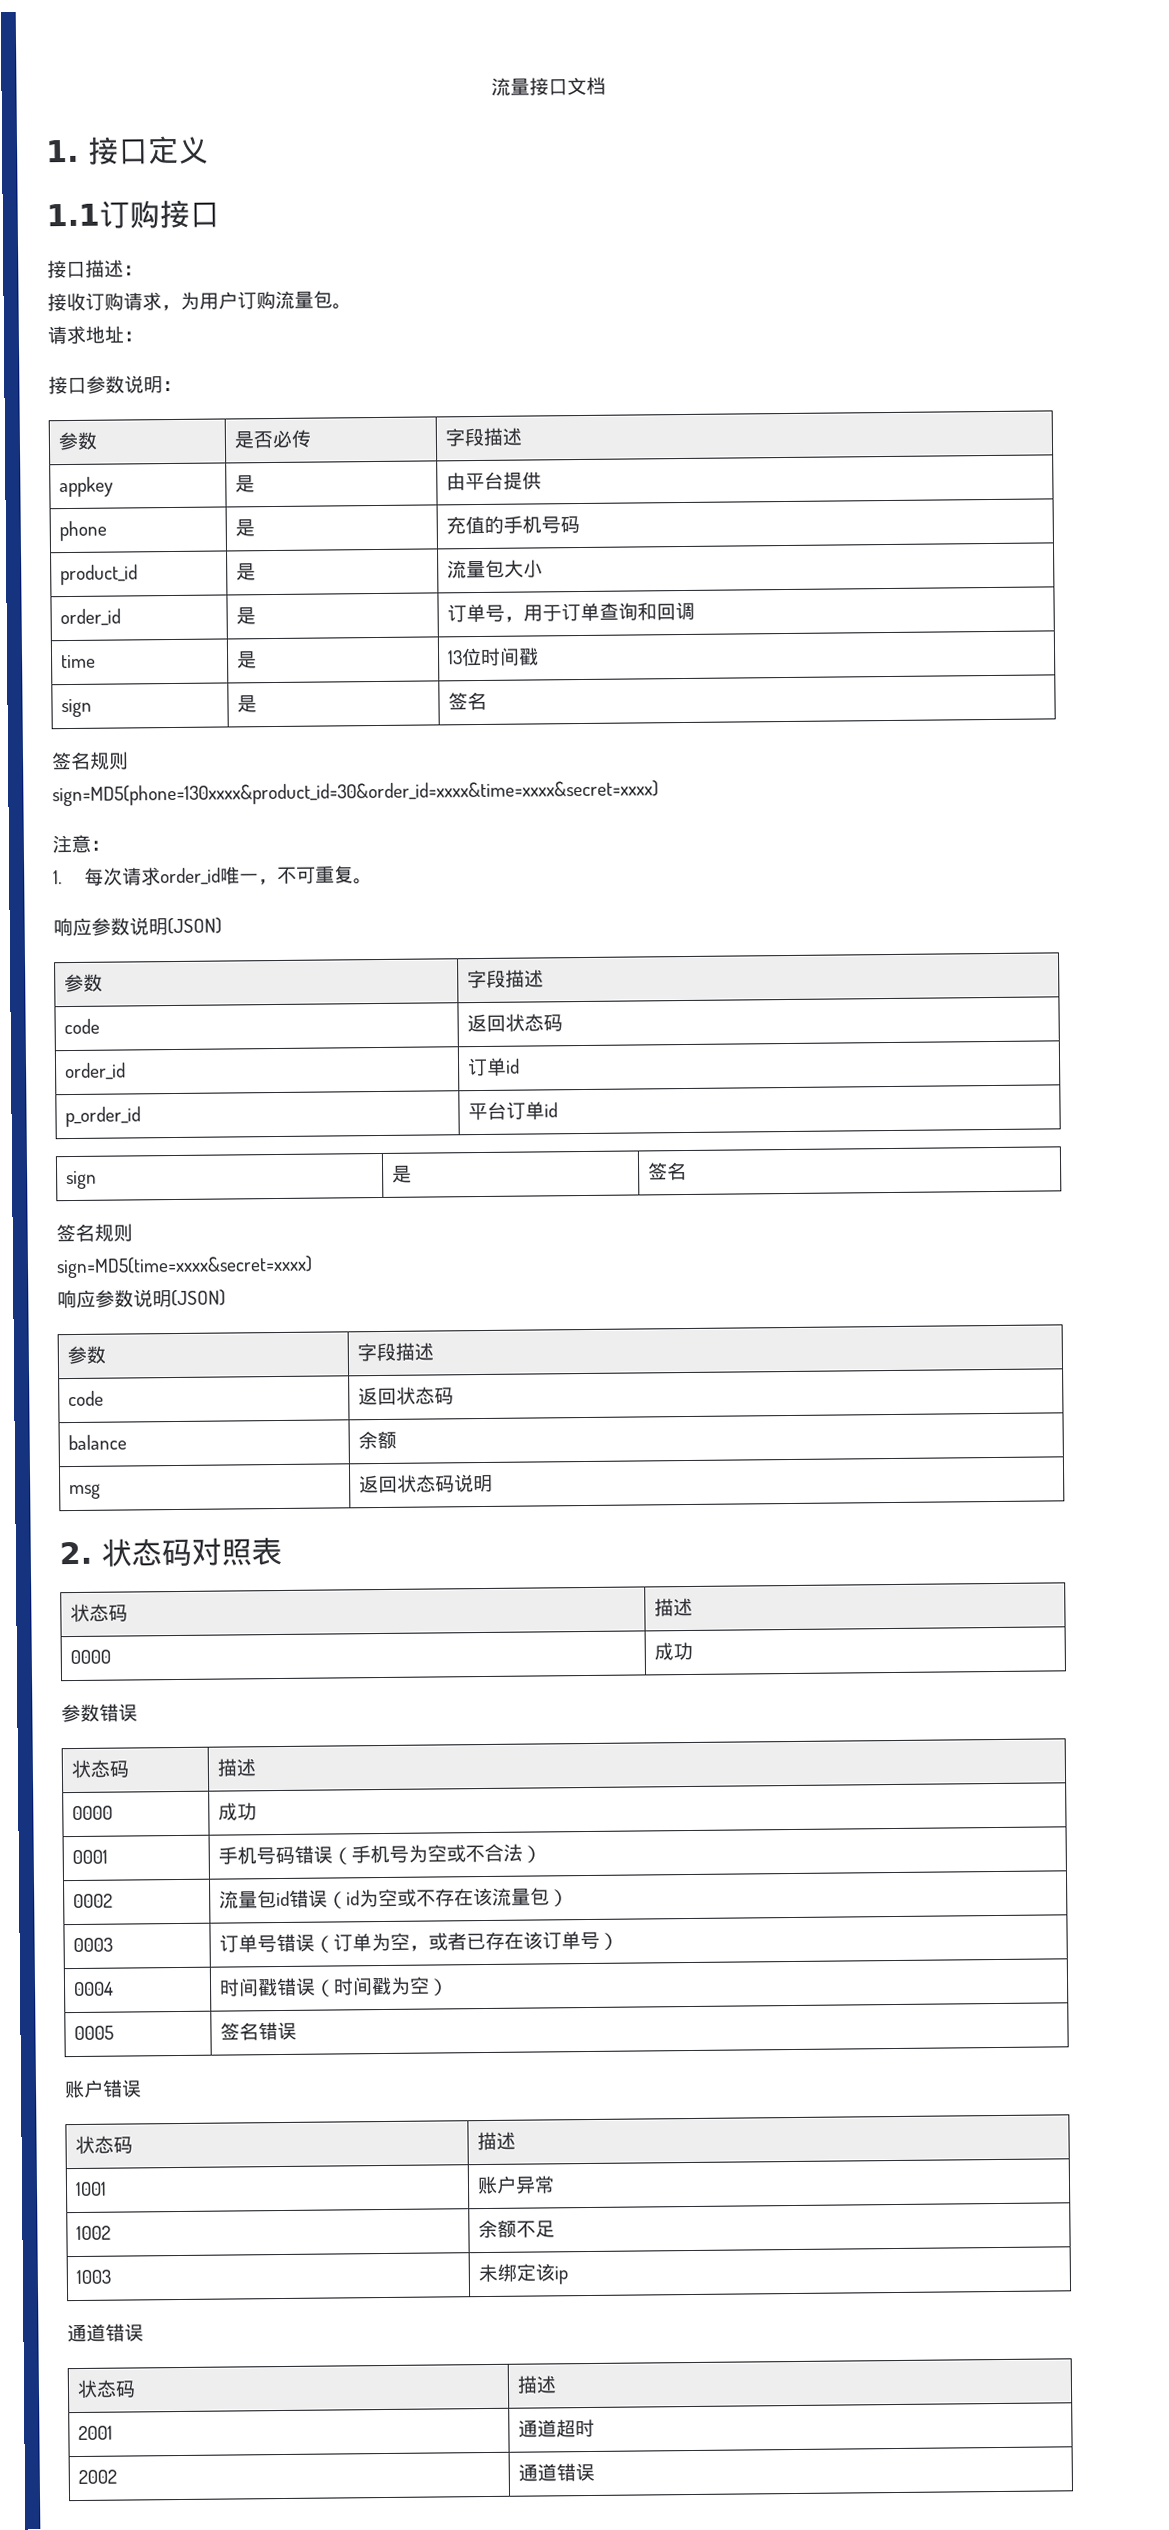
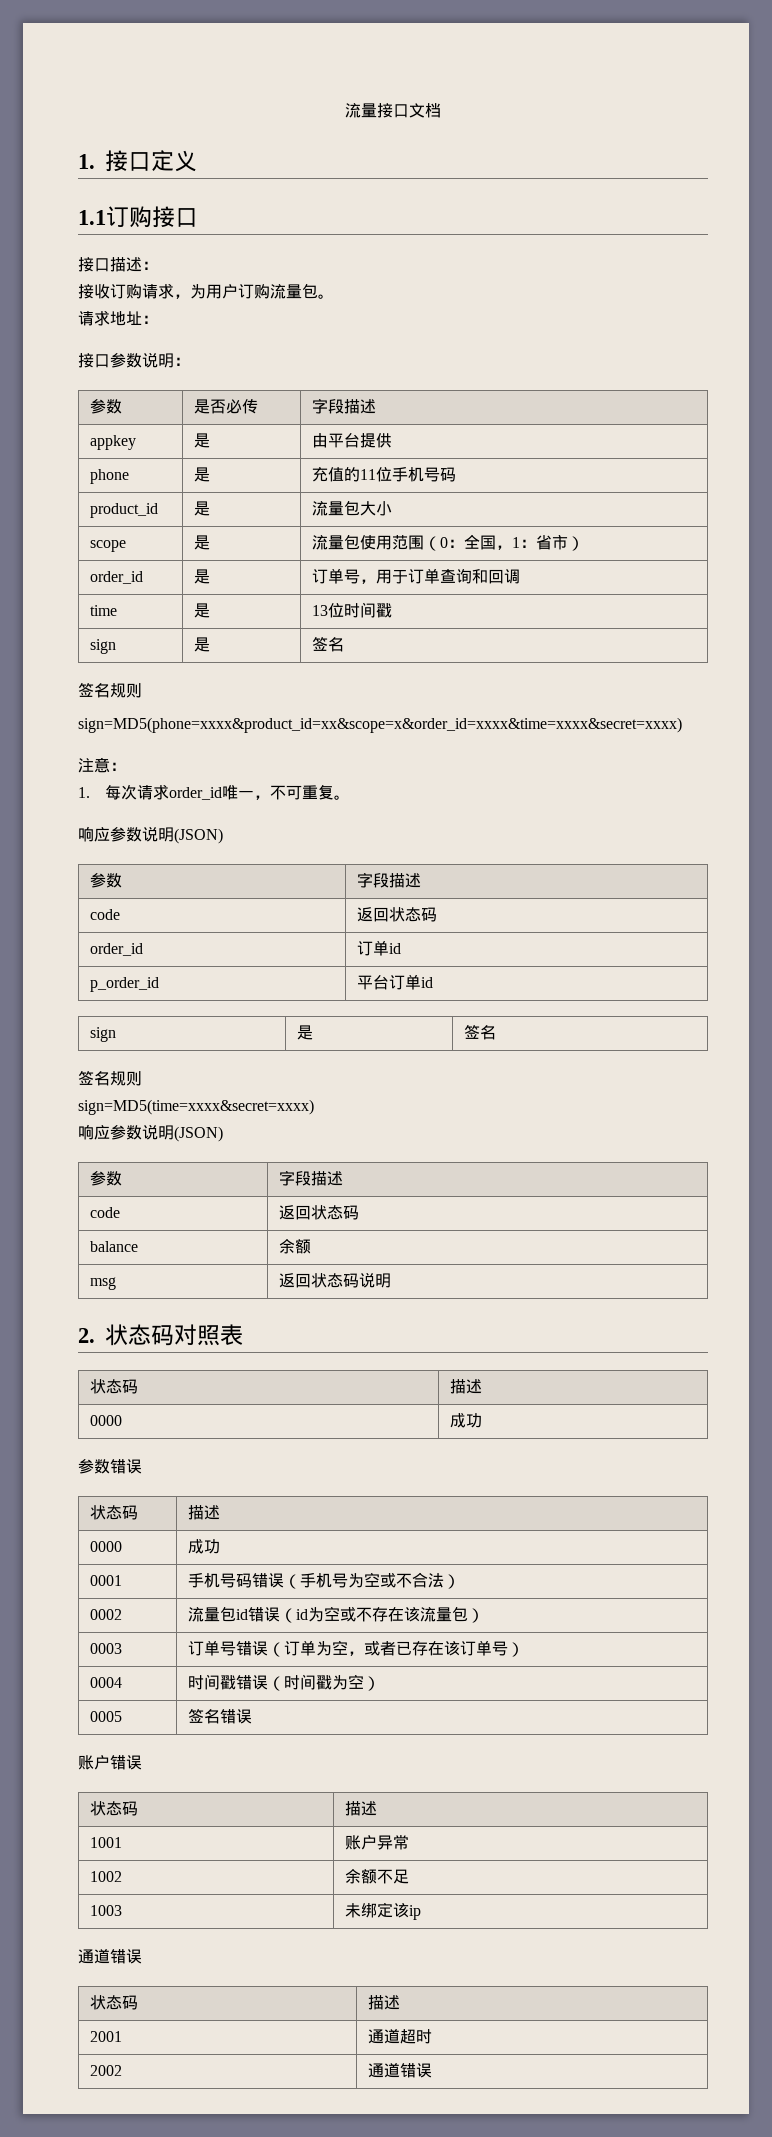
- phone | 是 | 充值的手机号码
+ phone | 是 | 充值的11位手机号码
+ scope | 是 | 流量包使用范围（0：全国，1：省市）
- sign=MD5(phone=130xxxx&product_id=30&order_id=xxxx&time=xxxx&secret=xxxx)
+ sign=MD5(phone=xxxx&product_id=xx&scope=x&order_id=xxxx&time=xxxx&secret=xxxx)

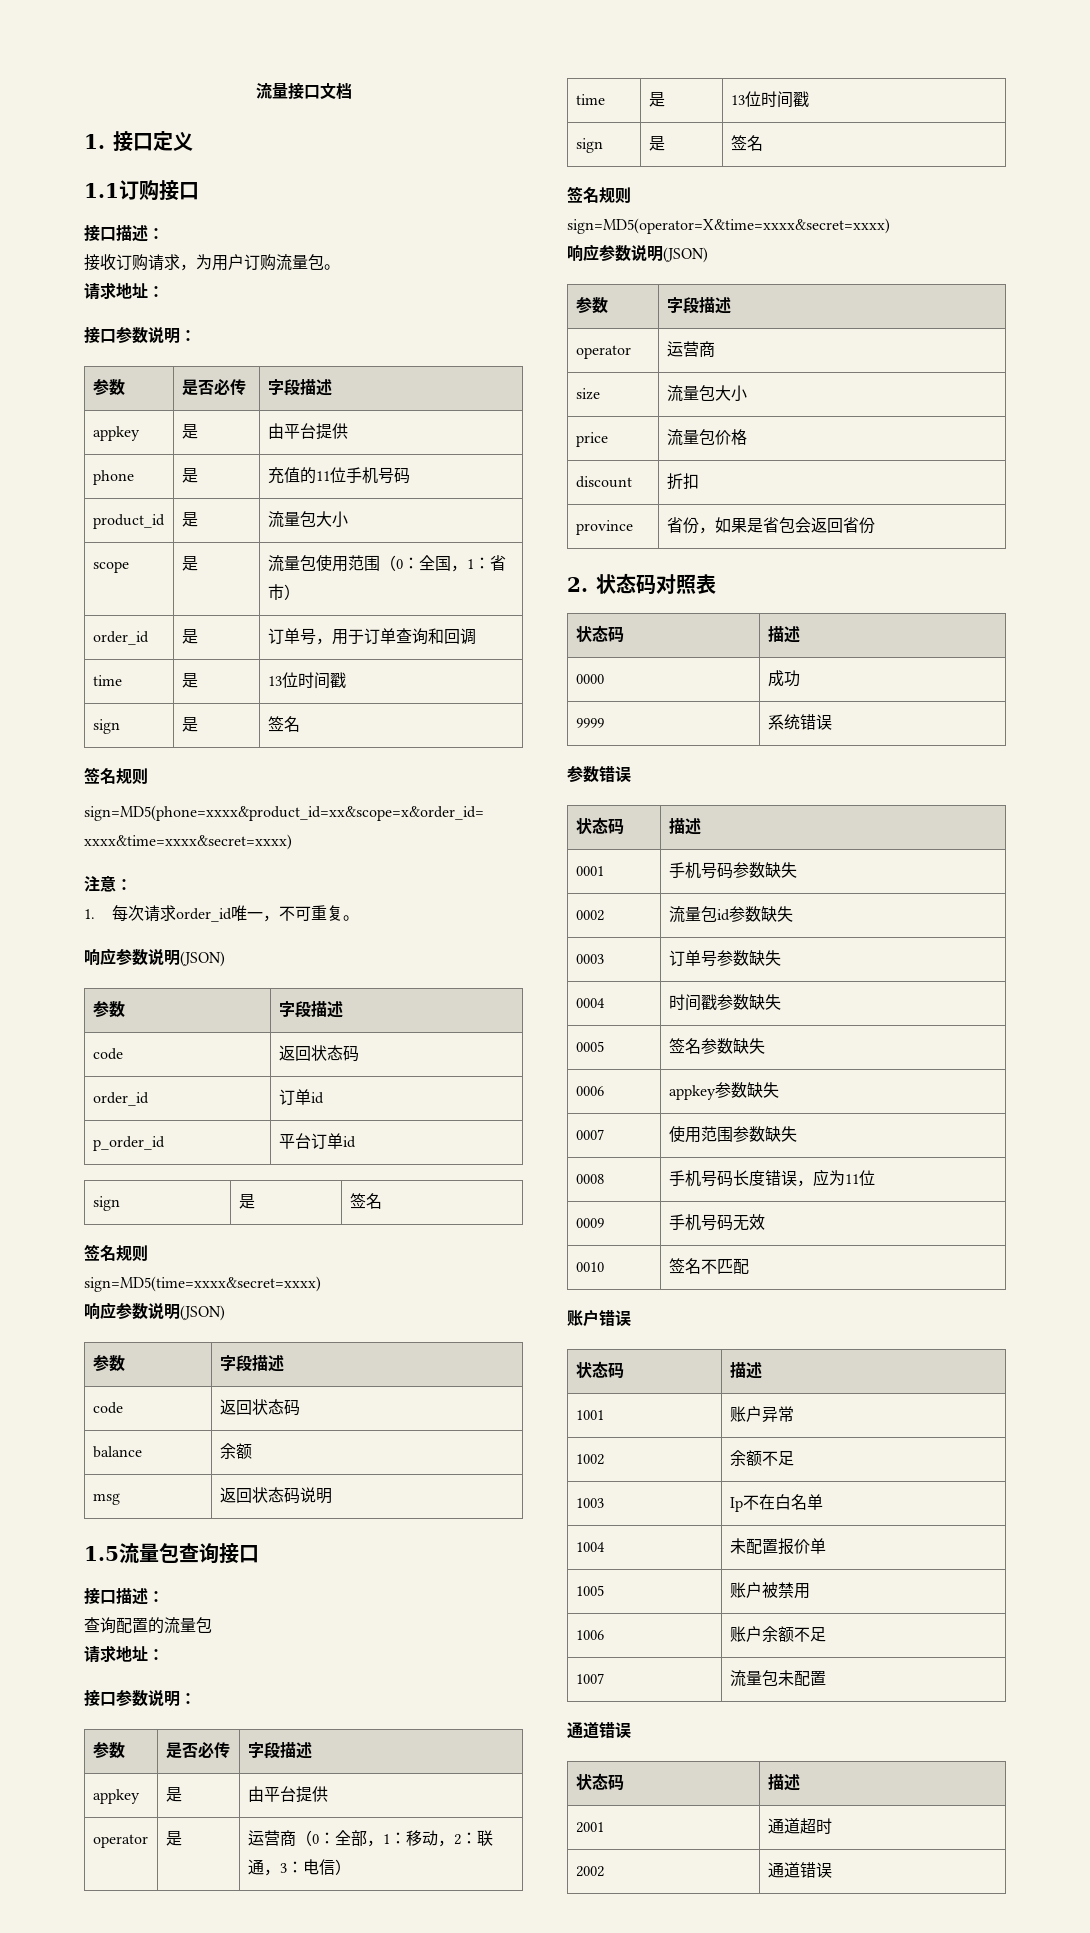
+ 1.5流量包查询接口
+ 接口描述：
+ 查询配置的流量包
+ 请求地址：
+ 接口参数说明：
+ 参数 | 是否必传 | 字段描述
+ appkey | 是 | 由平台提供
+ operator | 是 | 运营商（0：全部，1：移动，2：联通，3：电信）
+ time | 是 | 13位时间戳
+ sign | 是 | 签名
+ 签名规则
+ sign=MD5(operator=X&time=xxxx&secret=xxxx)
+ 响应参数说明(JSON)
+ 参数 | 字段描述
+ operator | 运营商
+ size | 流量包大小
+ price | 流量包价格
+ discount | 折扣
+ province | 省份，如果是省包会返回省份
+ 9999 | 系统错误
  参数错误
  状态码 | 描述
- 0000 | 成功
- 0001 | 手机号码错误（手机号为空或不合法）
- 0002 | 流量包id错误（id为空或不存在该流量包）
- 0003 | 订单号错误（订单为空，或者已存在该订单号）
- 0004 | 时间戳错误（时间戳为空）
- 0005 | 签名错误
+ 0001 | 手机号码参数缺失
+ 0002 | 流量包id参数缺失
+ 0003 | 订单号参数缺失
+ 0004 | 时间戳参数缺失
+ 0005 | 签名参数缺失
+ 0006 | appkey参数缺失
+ 0007 | 使用范围参数缺失
+ 0008 | 手机号码长度错误，应为11位
+ 0009 | 手机号码无效
+ 0010 | 签名不匹配
- 1003 | 未绑定该ip
+ 1003 | Ip不在白名单
+ 1004 | 未配置报价单
+ 1005 | 账户被禁用
+ 1006 | 账户余额不足
+ 1007 | 流量包未配置

